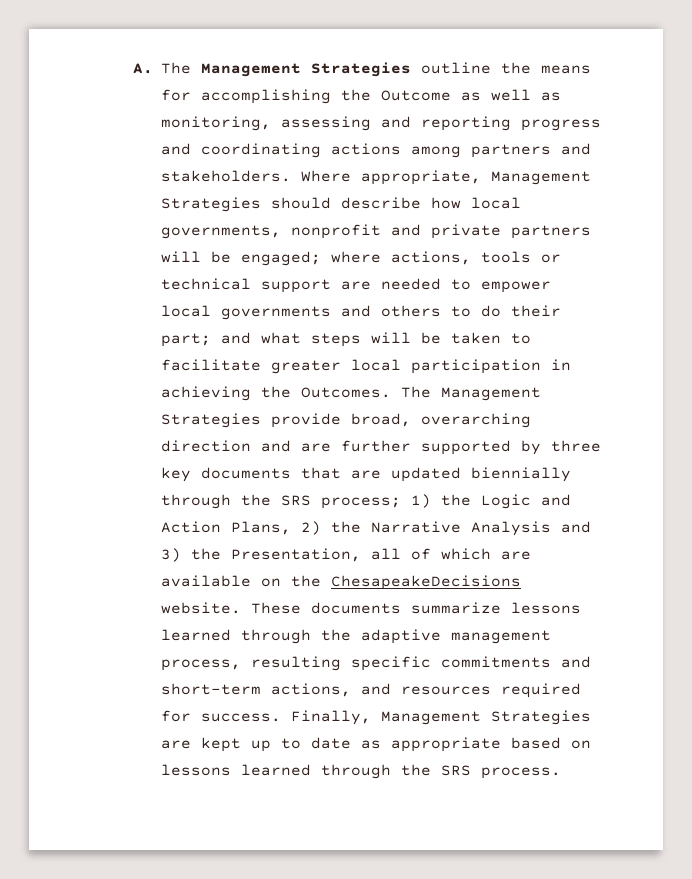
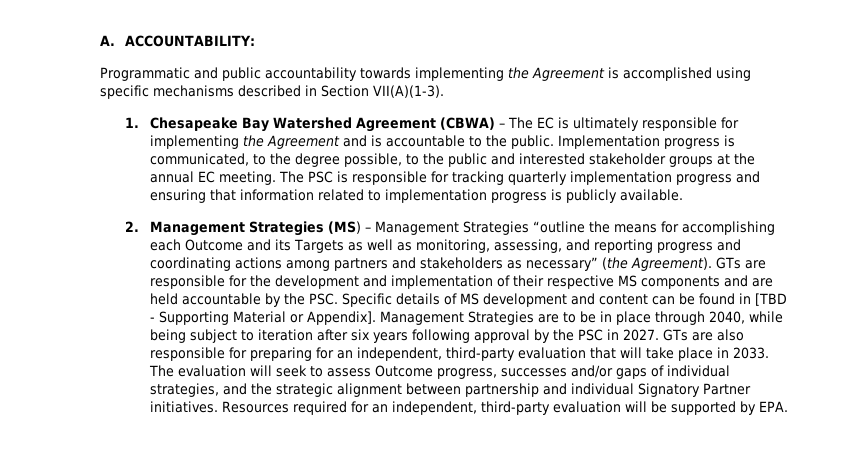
- A. The Management Strategies outline the means for accomplishing the Outcome as well as monitoring, assessing and reporting progress and coordinating actions among partners and stakeholders. Where appropriate, Management Strategies should describe how local governments, nonprofit and private partners will be engaged; where actions, tools or technical support are needed to empower local governments and others to do their part; and what steps will be taken to facilitate greater local participation in achieving the Outcomes. The Management Strategies provide broad, overarching direction and are further supported by three key documents that are updated biennially through the SRS process; 1) the Logic and Action Plans, 2) the Narrative Analysis and 3) the Presentation, all of which are available on the ChesapeakeDecisions website. These documents summarize lessons learned through the adaptive management process, resulting specific commitments and short-term actions, and resources required for success. Finally, Management Strategies are kept up to date as appropriate based on lessons learned through the SRS process.
+ A. ACCOUNTABILITY:
+ Programmatic and public accountability towards implementing the Agreement is accomplished using specific mechanisms described in Section VII(A)(1-3).
+ 1. Chesapeake Bay Watershed Agreement (CBWA) – The EC is ultimately responsible for implementing the Agreement and is accountable to the public. Implementation progress is communicated, to the degree possible, to the public and interested stakeholder groups at the annual EC meeting. The PSC is responsible for tracking quarterly implementation progress and ensuring that information related to implementation progress is publicly available.
+ 2. Management Strategies (MS) – Management Strategies “outline the means for accomplishing each Outcome and its Targets as well as monitoring, assessing, and reporting progress and coordinating actions among partners and stakeholders as necessary” (the Agreement). GTs are responsible for the development and implementation of their respective MS components and are held accountable by the PSC. Specific details of MS development and content can be found in [TBD - Supporting Material or Appendix]. Management Strategies are to be in place through 2040, while being subject to iteration after six years following approval by the PSC in 2027. GTs are also responsible for preparing for an independent, third-party evaluation that will take place in 2033. The evaluation will seek to assess Outcome progress, successes and/or gaps of individual strategies, and the strategic alignment between partnership and individual Signatory Partner initiatives. Resources required for an independent, third-party evaluation will be supported by EPA.

